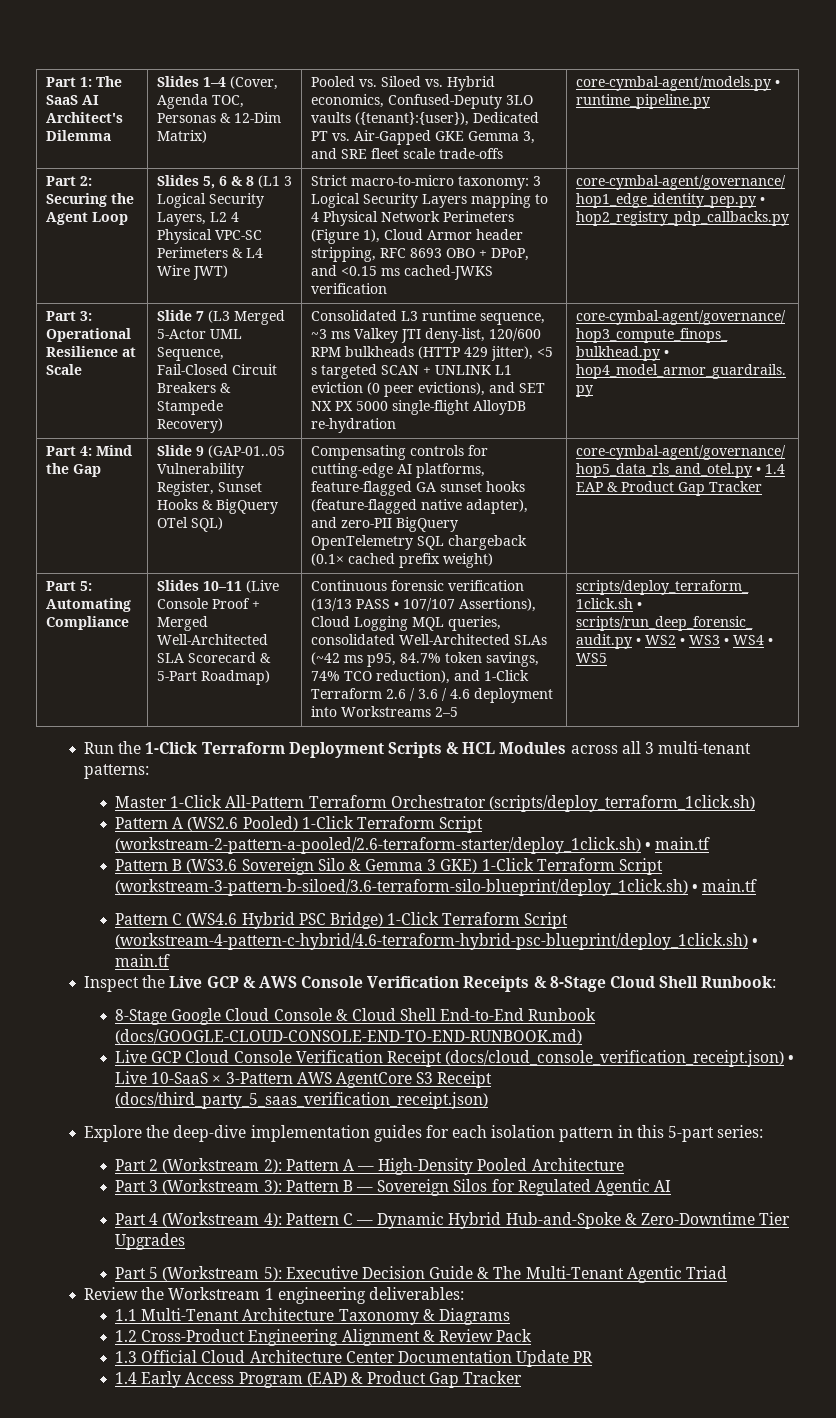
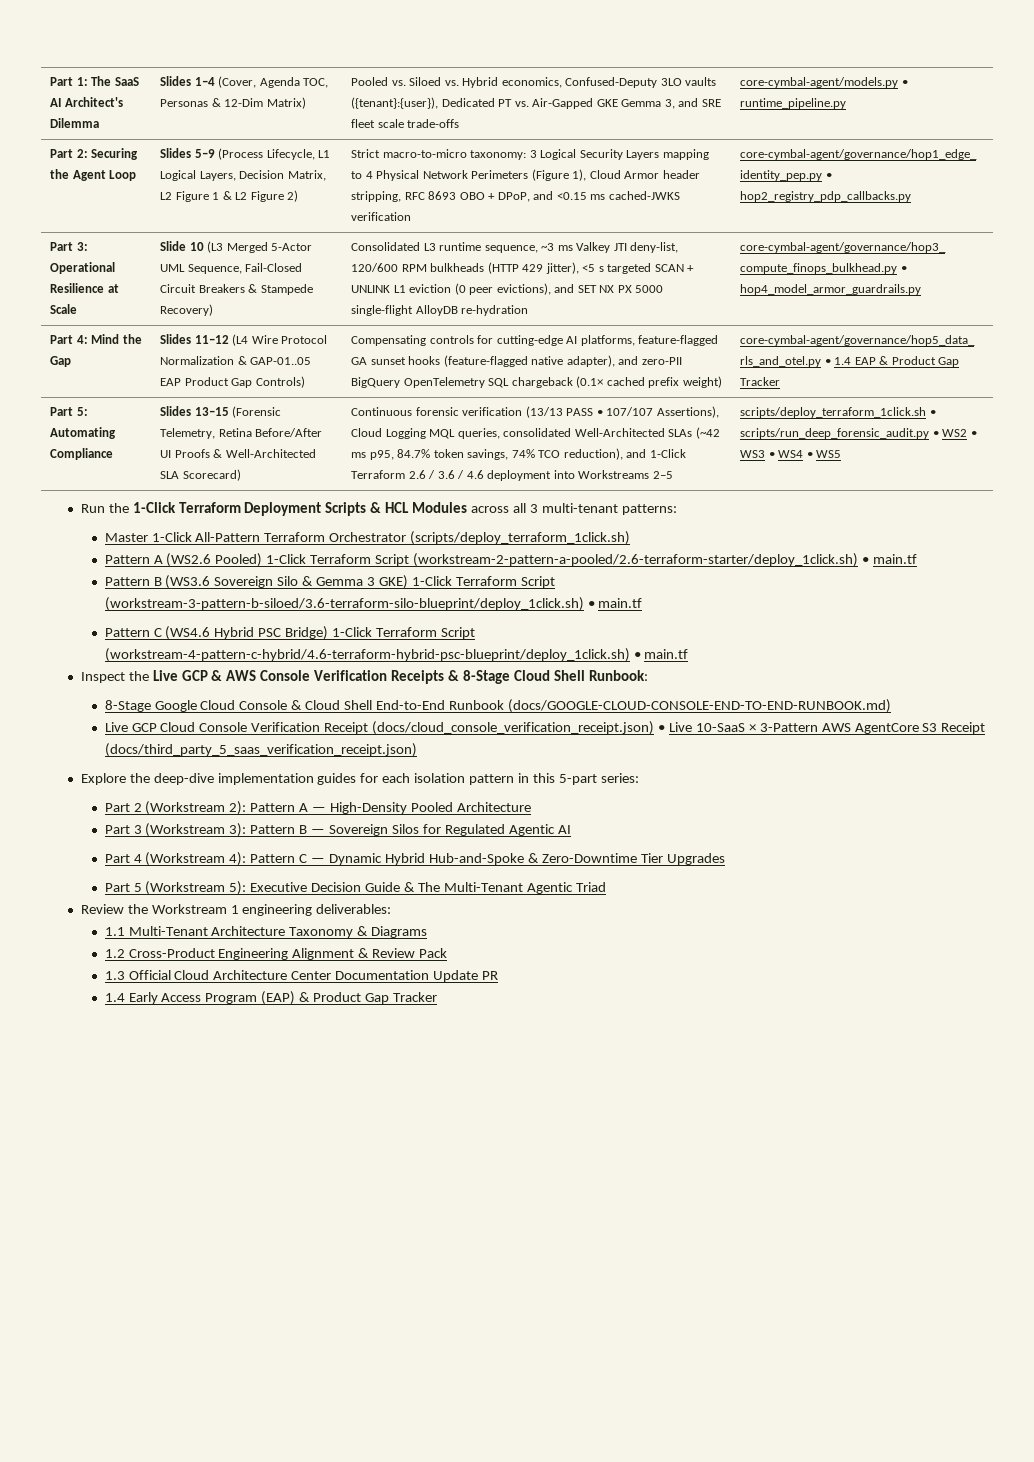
- Slides 5, 6 & 8 (L1 3 Logical Security Layers, L2 4 Physical VPC-SC Perimeters & L4 Wire JWT)
+ Slides 5–9 (Process Lifecycle, L1 Logical Layers, Decision Matrix, L2 Figure 1 & L2 Figure 2)
- Slide 7 (L3 Merged 5-Actor UML Sequence, Fail-Closed Circuit Breakers & Stampede Recovery)
+ Slide 10 (L3 Merged 5-Actor UML Sequence, Fail-Closed Circuit Breakers & Stampede Recovery)
- Slide 9 (GAP-01..05 Vulnerability Register, Sunset Hooks & BigQuery OTel SQL)
+ Slides 11–12 (L4 Wire Protocol Normalization & GAP-01..05 EAP Product Gap Controls)
- Slides 10–11 (Live Console Proof + Merged Well-Architected SLA Scorecard & 5-Part Roadmap)
+ Slides 13–15 (Forensic Telemetry, Retina Before/After UI Proofs & Well-Architected SLA Scorecard)

